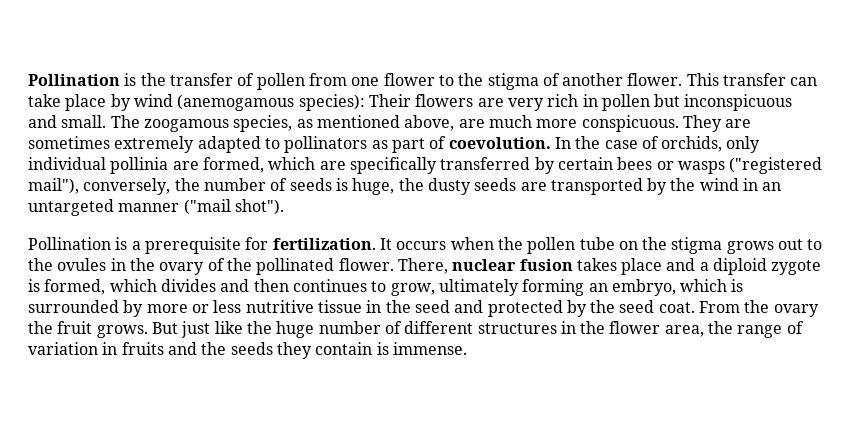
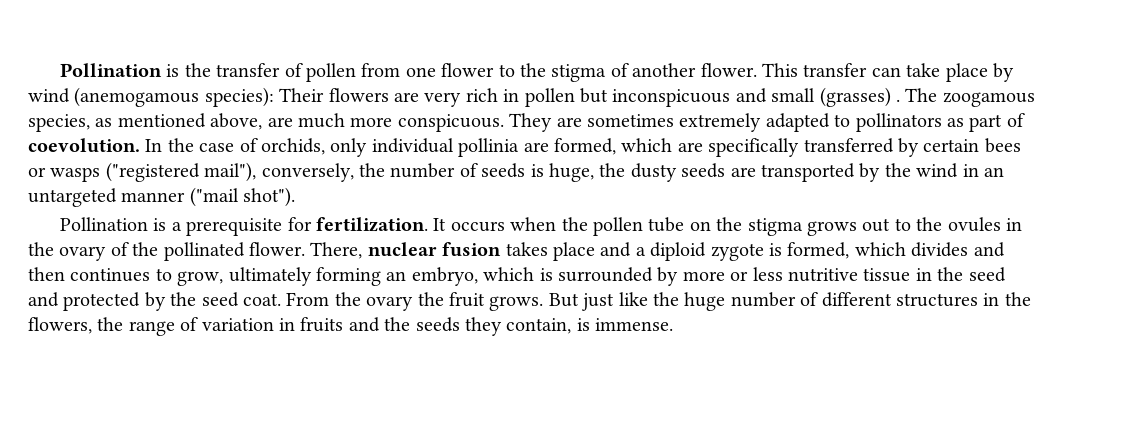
- This transfer can take place by wind (anemogamous species): Their flowers are very rich in pollen but inconspicuous and small.
+ This transfer can take place by wind (anemogamous species): Their flowers are very rich in pollen but inconspicuous and small (grasses) .
- But just like the huge number of different structures in the flower area, the range of variation in fruits and the seeds they contain is immense.
+ But just like the huge number of different structures in the flowers, the range of variation in fruits and the seeds they contain, is immense.

